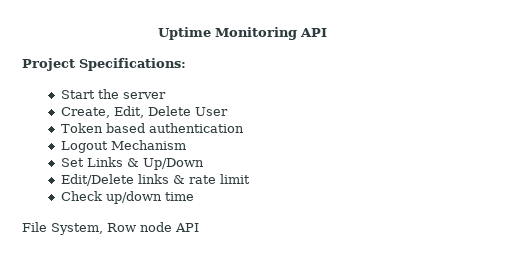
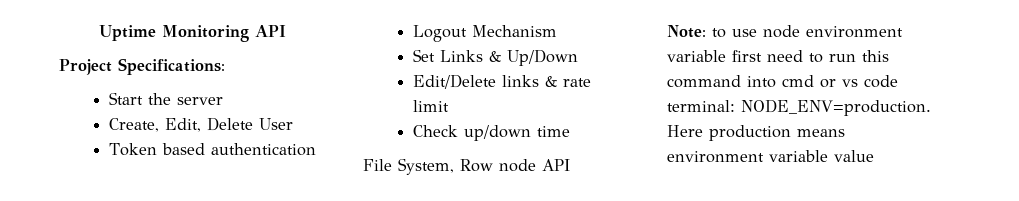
+ Note: to use node environment variable first need to run this command into cmd or vs code terminal: NODE_ENV=production. Here production means environment variable value

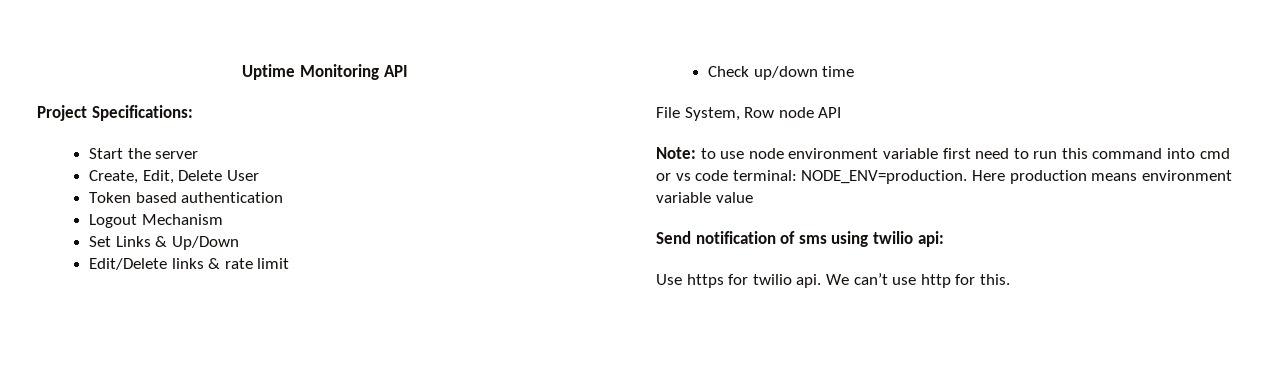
+ Send notification of sms using twilio api:
+ Use https for twilio api. We can’t use http for this.

